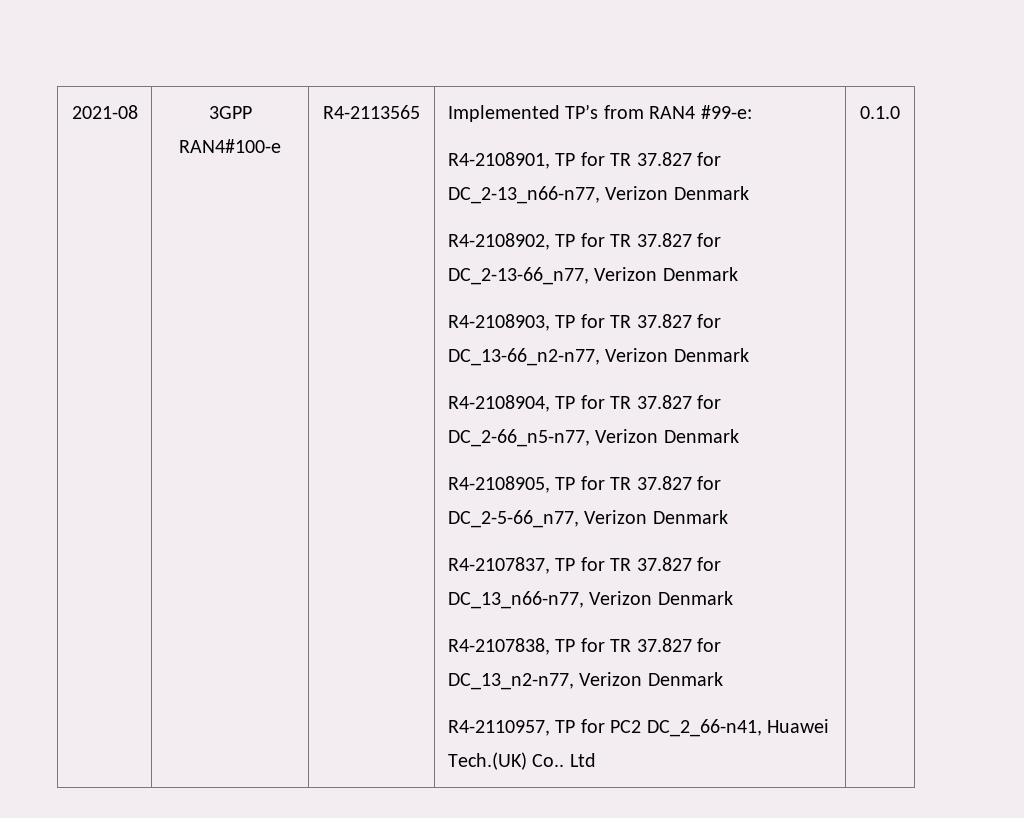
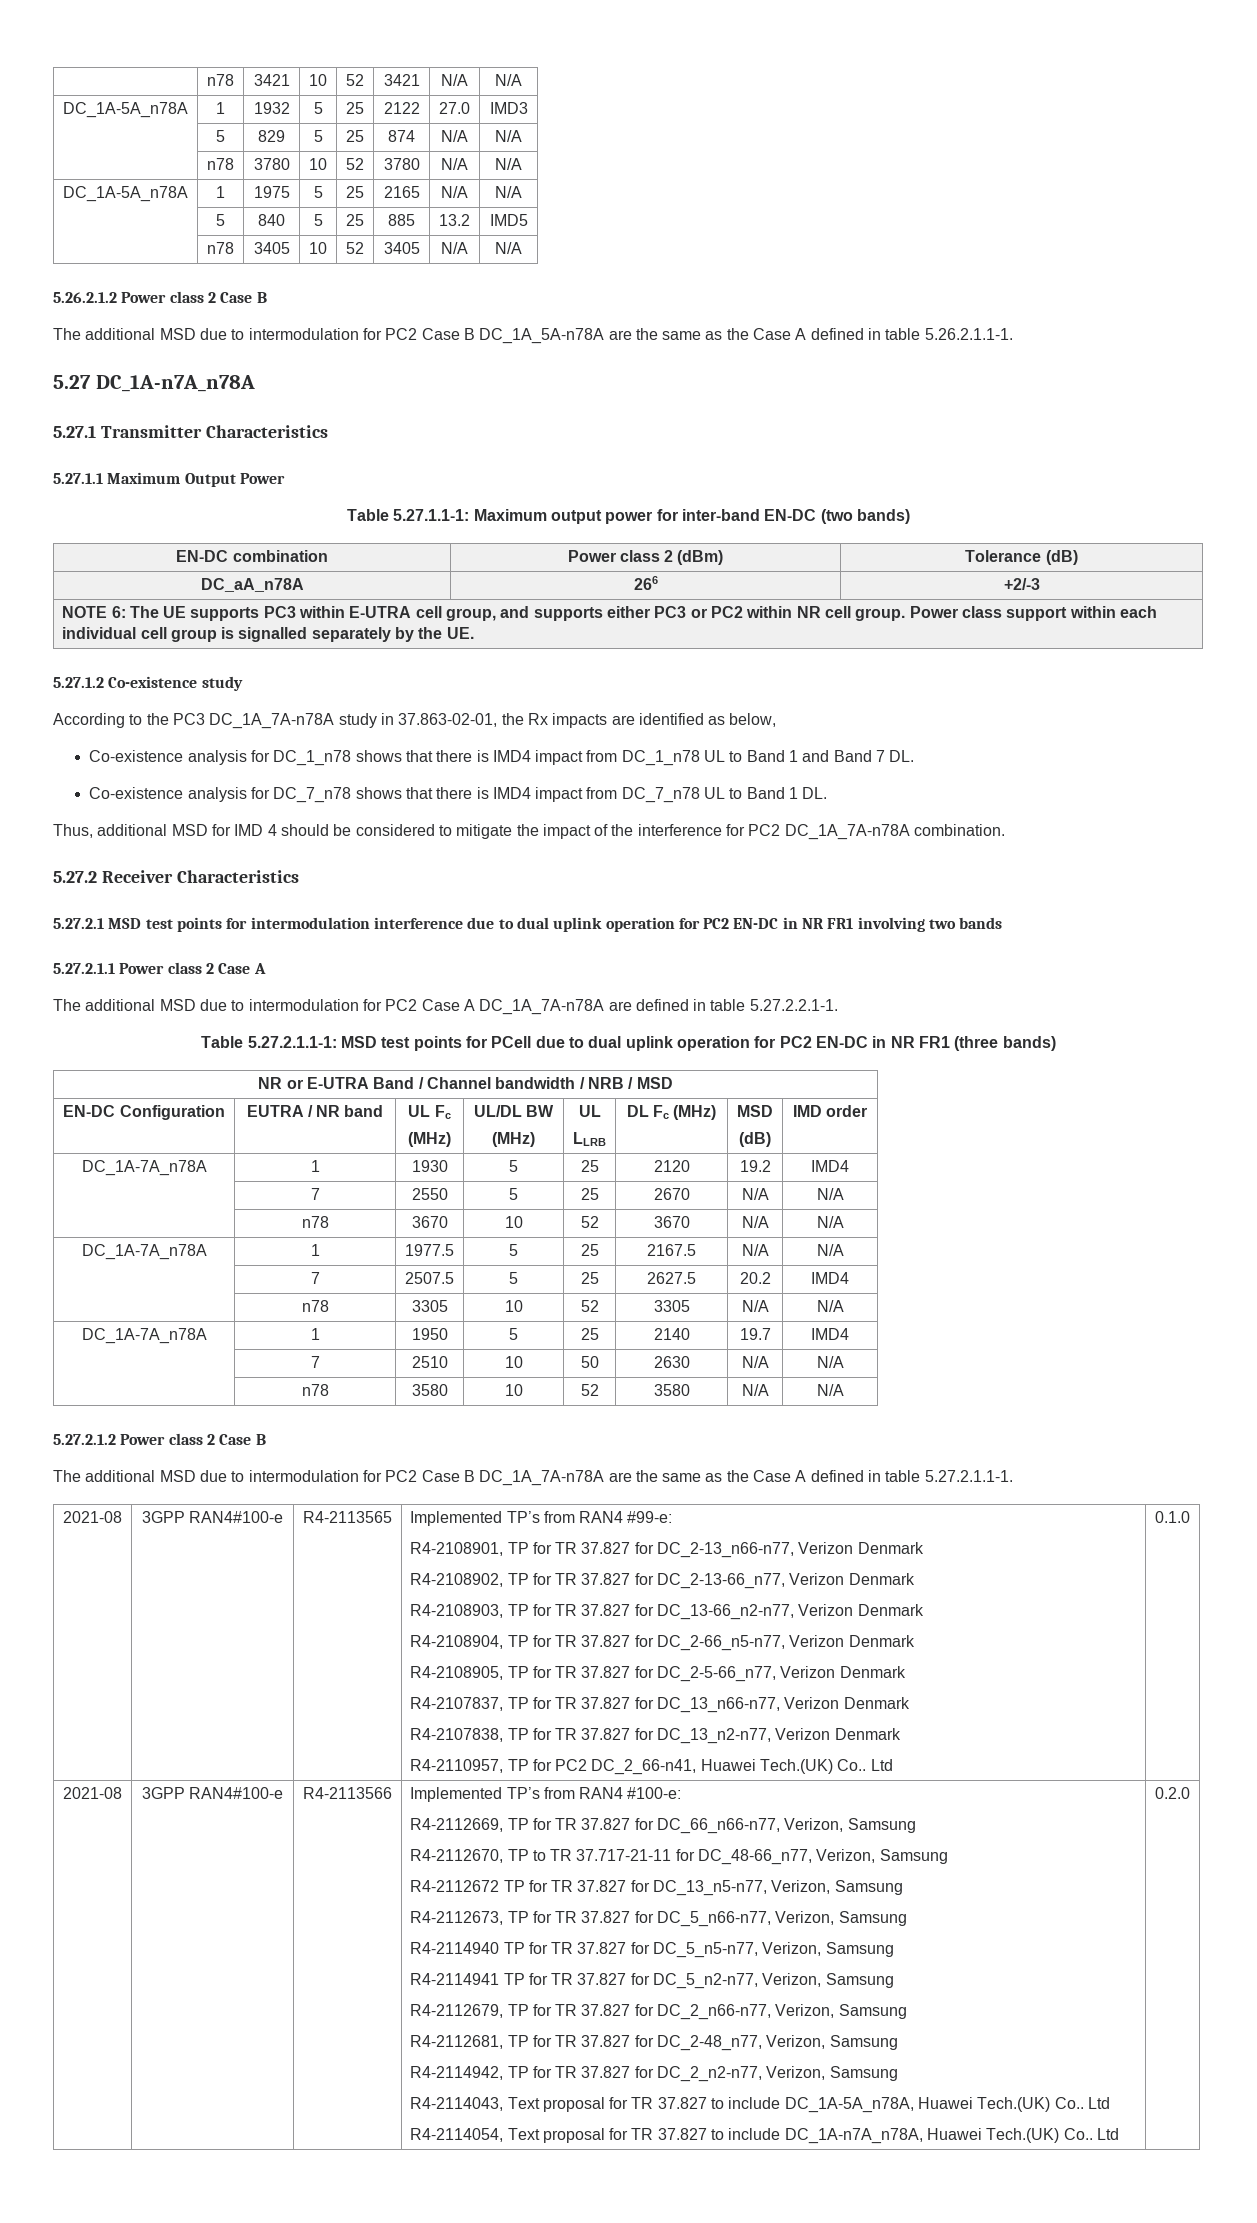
+ n78 | 3421 | 10 | 52 | 3421 | N/A | N/A
+ DC_1A-5A_n78A | 1 | 1932 | 5 | 25 | 2122 | 27.0 | IMD3
+ | 5 | 829 | 5 | 25 | 874 | N/A | N/A
+ | n78 | 3780 | 10 | 52 | 3780 | N/A | N/A
+ DC_1A-5A_n78A | 1 | 1975 | 5 | 25 | 2165 | N/A | N/A
+ | 5 | 840 | 5 | 25 | 885 | 13.2 | IMD5
+ | n78 | 3405 | 10 | 52 | 3405 | N/A | N/A
+ 5.26.2.1.2 Power class 2 Case B
+ The additional MSD due to intermodulation for PC2 Case B DC_1A_5A-n78A are the same as the Case A defined in table 5.26.2.1.1-1.
+ 5.27 DC_1A-n7A_n78A
+ 5.27.1 Transmitter Characteristics
+ 5.27.1.1 Maximum Output Power
+ Table 5.27.1.1-1: Maximum output power for inter-band EN-DC (two bands)
+ EN-DC combination | Power class 2 (dBm) | Tolerance (dB)
+ DC_aA_n78A | 266 | +2/-3
+ NOTE 6: The UE supports PC3 within E-UTRA cell group, and supports either PC3 or PC2 within NR cell group. Power class support within each individual cell group is signalled separately by the UE.
+ 5.27.1.2 Co-existence study
+ According to the PC3 DC_1A_7A-n78A study in 37.863-02-01, the Rx impacts are identified as below,
+ Co-existence analysis for DC_1_n78 shows that there is IMD4 impact from DC_1_n78 UL to Band 1 and Band 7 DL.
+ Co-existence analysis for DC_7_n78 shows that there is IMD4 impact from DC_7_n78 UL to Band 1 DL.
+ Thus, additional MSD for IMD 4 should be considered to mitigate the impact of the interference for PC2 DC_1A_7A-n78A combination.
+ 5.27.2 Receiver Characteristics
+ 5.27.2.1 MSD test points for intermodulation interference due to dual uplink operation for PC2 EN-DC in NR FR1 involving two bands
+ 5.27.2.1.1 Power class 2 Case A
+ The additional MSD due to intermodulation for PC2 Case A DC_1A_7A-n78A are defined in table 5.27.2.2.1-1.
+ Table 5.27.2.1.1-1: MSD test points for PCell due to dual uplink operation for PC2 EN-DC in NR FR1 (three bands)
+ NR or E-UTRA Band / Channel bandwidth / NRB / MSD
+ EN-DC Configuration | EUTRA / NR band | UL Fc
+ (MHz) | UL/DL BW
+ (MHz) | UL
+ LLRB | DL Fc (MHz) | MSD
+ (dB) | IMD order
+ DC_1A-7A_n78A | 1 | 1930 | 5 | 25 | 2120 | 19.2 | IMD4
+ | 7 | 2550 | 5 | 25 | 2670 | N/A | N/A
+ | n78 | 3670 | 10 | 52 | 3670 | N/A | N/A
+ DC_1A-7A_n78A | 1 | 1977.5 | 5 | 25 | 2167.5 | N/A | N/A
+ | 7 | 2507.5 | 5 | 25 | 2627.5 | 20.2 | IMD4
+ | n78 | 3305 | 10 | 52 | 3305 | N/A | N/A
+ DC_1A-7A_n78A | 1 | 1950 | 5 | 25 | 2140 | 19.7 | IMD4
+ | 7 | 2510 | 10 | 50 | 2630 | N/A | N/A
+ | n78 | 3580 | 10 | 52 | 3580 | N/A | N/A
+ 5.27.2.1.2 Power class 2 Case B
+ The additional MSD due to intermodulation for PC2 Case B DC_1A_7A-n78A are the same as the Case A defined in table 5.27.2.1.1-1.
+ 2021-08 | 3GPP RAN4#100-e | R4-2113566 | Implemented TP’s from RAN4 #100-e:
+ R4-2112669, TP for TR 37.827 for DC_66_n66-n77, Verizon, Samsung
+ R4-2112670, TP to TR 37.717-21-11 for DC_48-66_n77, Verizon, Samsung
+ R4-2112672 TP for TR 37.827 for DC_13_n5-n77, Verizon, Samsung
+ R4-2112673, TP for TR 37.827 for DC_5_n66-n77, Verizon, Samsung
+ R4-2114940 TP for TR 37.827 for DC_5_n5-n77, Verizon, Samsung
+ R4-2114941 TP for TR 37.827 for DC_5_n2-n77, Verizon, Samsung
+ R4-2112679, TP for TR 37.827 for DC_2_n66-n77, Verizon, Samsung
+ R4-2112681, TP for TR 37.827 for DC_2-48_n77, Verizon, Samsung
+ R4-2114942, TP for TR 37.827 for DC_2_n2-n77, Verizon, Samsung
+ R4-2114043, Text proposal for TR 37.827 to include DC_1A-5A_n78A, Huawei Tech.(UK) Co.. Ltd
+ R4-2114054, Text proposal for TR 37.827 to include DC_1A-n7A_n78A, Huawei Tech.(UK) Co.. Ltd | 0.2.0

